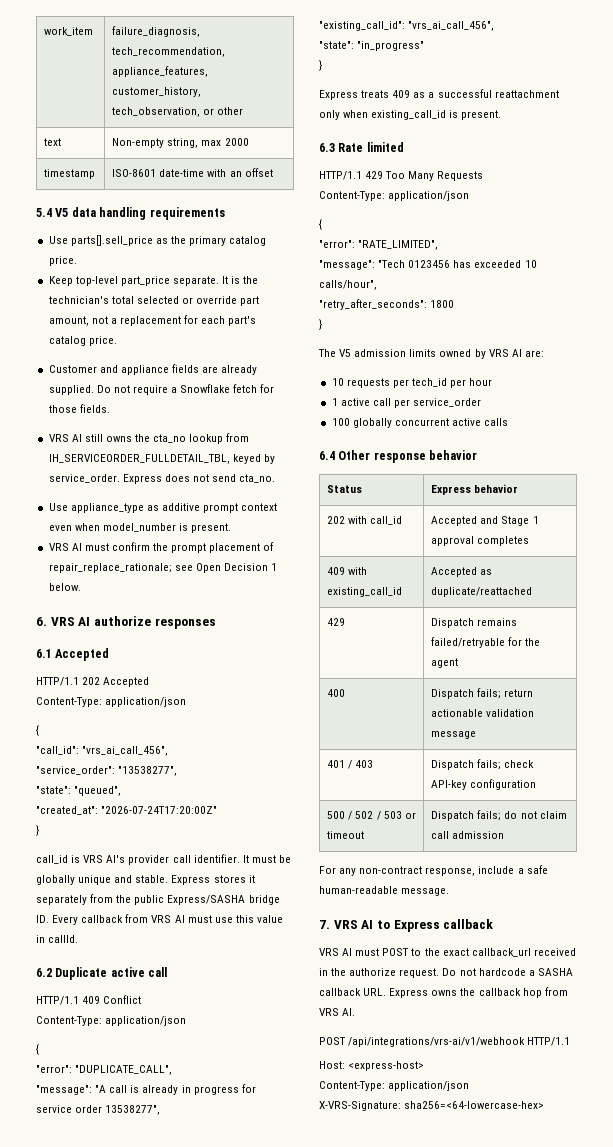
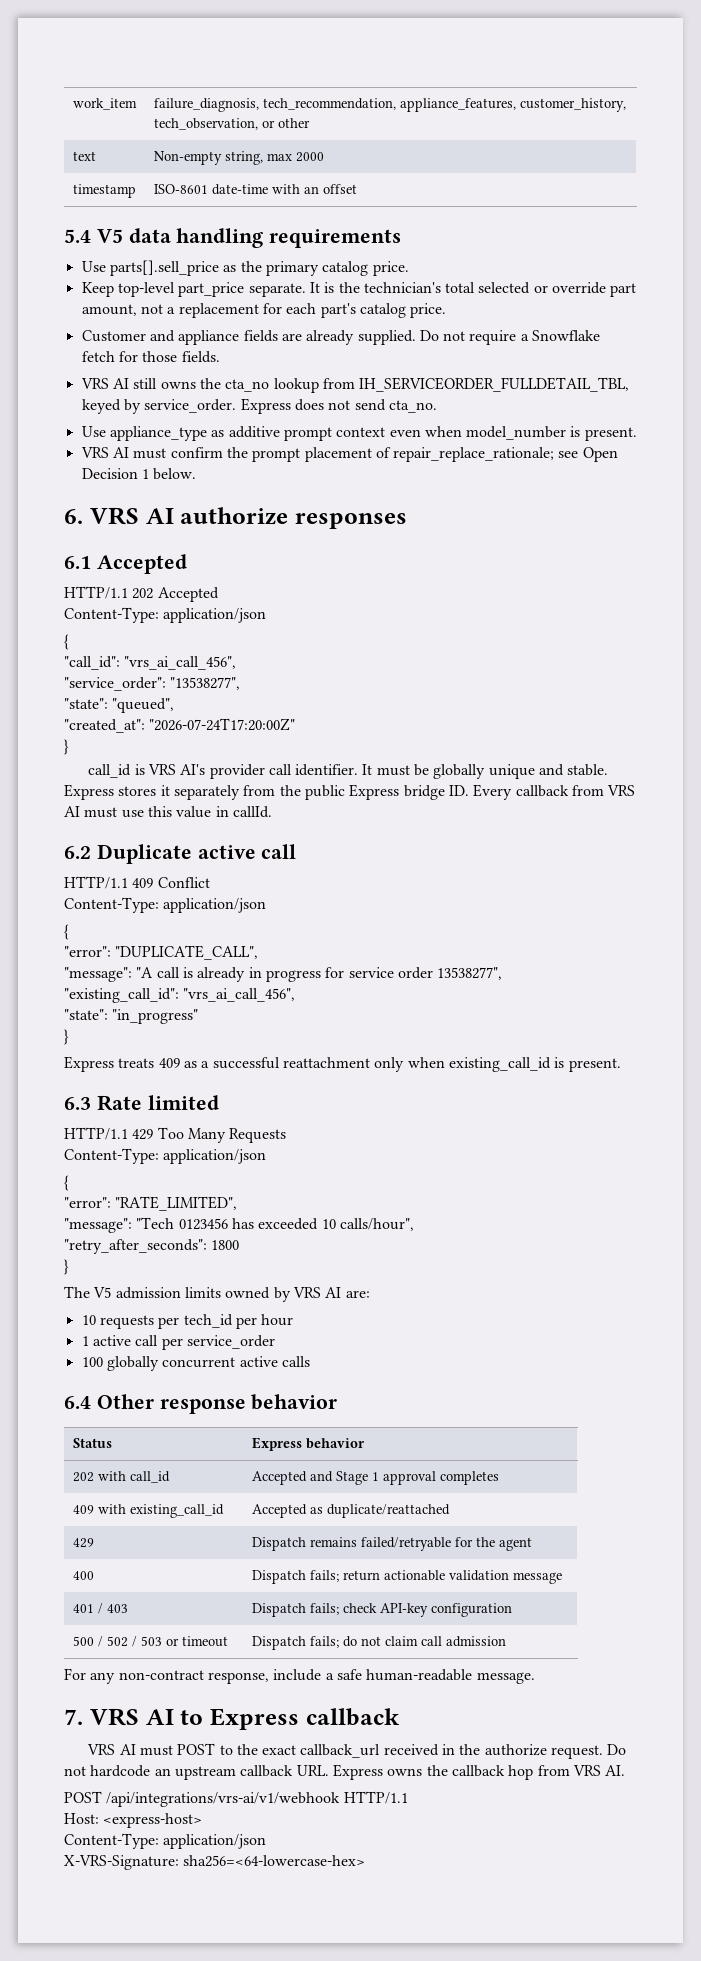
- Express stores it separately from the public Express/SASHA bridge ID. Every callback from VRS AI must use this value in callId.
+ Express stores it separately from the public Express bridge ID. Every callback from VRS AI must use this value in callId.
- Do not hardcode a SASHA callback URL. Express owns the callback hop from VRS AI.
+ Do not hardcode an upstream callback URL. Express owns the callback hop from VRS AI.

